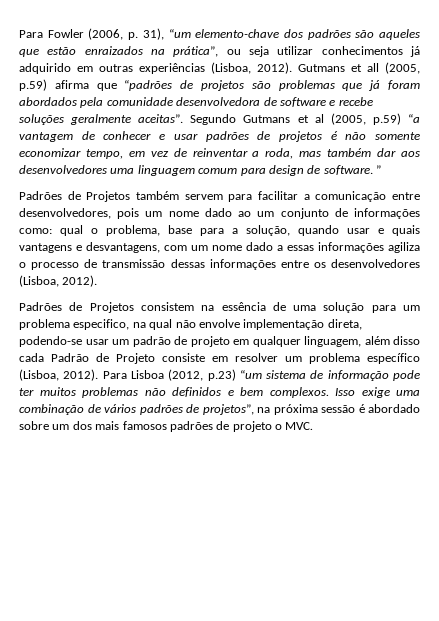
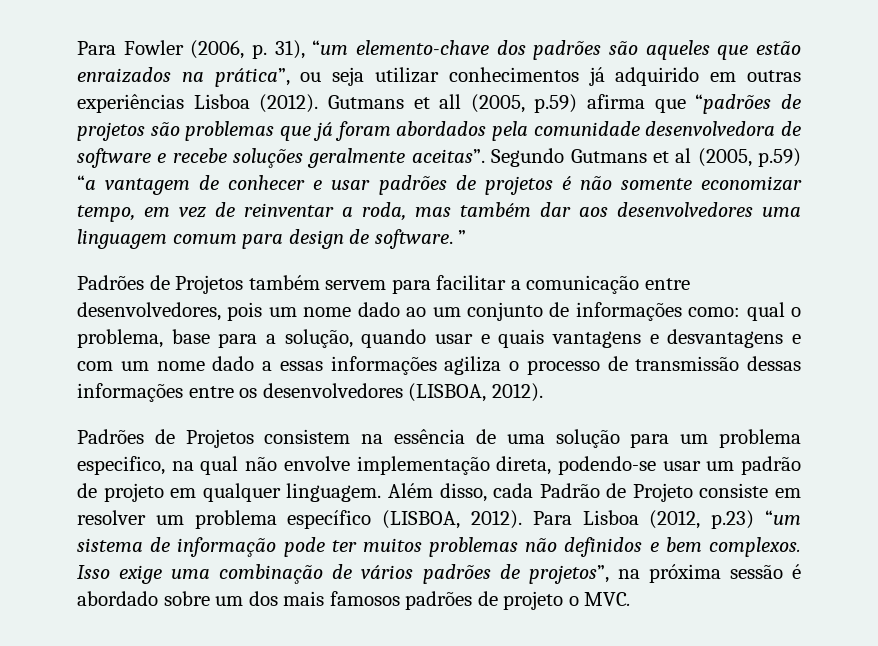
- Para Fowler (2006, p. 31), “um elemento-chave dos padrões são aqueles que estão enraizados na prática”, ou seja utilizar conhecimentos já adquirido em outras experiências (Lisboa, 2012).
+ Para Fowler (2006, p. 31), “um elemento-chave dos padrões são aqueles que estão enraizados na prática”, ou seja utilizar conhecimentos já adquirido em outras experiências Lisboa (2012).
- Padrões de Projetos também servem para facilitar a comunicação entre desenvolvedores, pois um nome dado ao um conjunto de informações como: qual o problema, base para a solução, quando usar e quais vantagens e desvantagens, com um nome dado a essas informações agiliza o processo de transmissão dessas informações entre os desenvolvedores (Lisboa, 2012).
+ Padrões de Projetos também servem para facilitar a comunicação entre desenvolvedores, pois um nome dado ao um conjunto de informações como: qual o problema, base para a solução, quando usar e quais vantagens e desvantagens e com um nome dado a essas informações agiliza o processo de transmissão dessas informações entre os desenvolvedores (LISBOA, 2012).
- Padrões de Projetos consistem na essência de uma solução para um problema especifico, na qual não envolve implementação direta, podendo-se usar um padrão de projeto em qualquer linguagem, além disso cada Padrão de Projeto consiste em resolver um problema específico (Lisboa, 2012).
+ Padrões de Projetos consistem na essência de uma solução para um problema especifico, na qual não envolve implementação direta, podendo-se usar um padrão de projeto em qualquer linguagem. Além disso, cada Padrão de Projeto consiste em resolver um problema específico (LISBOA, 2012).

